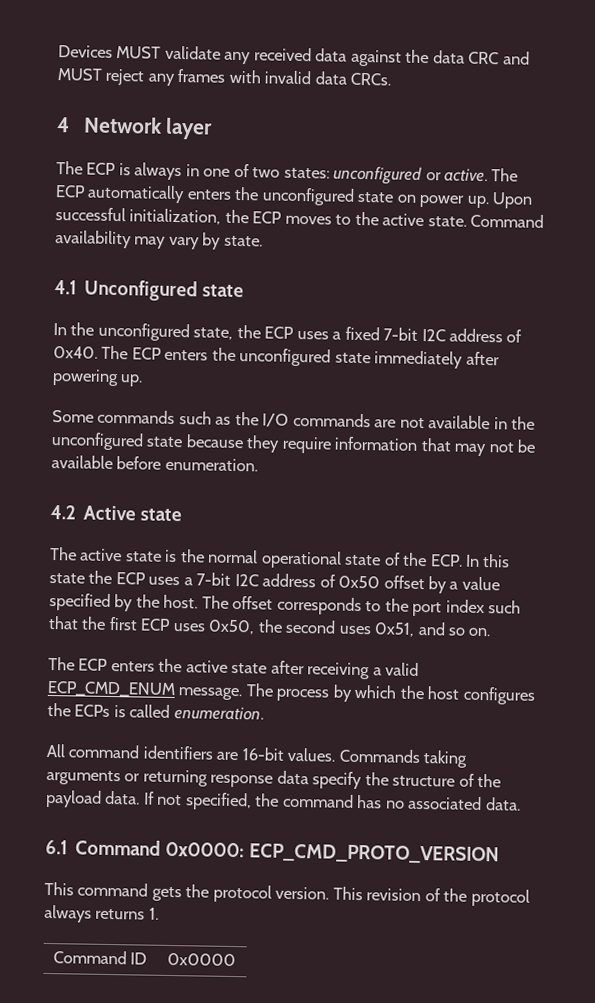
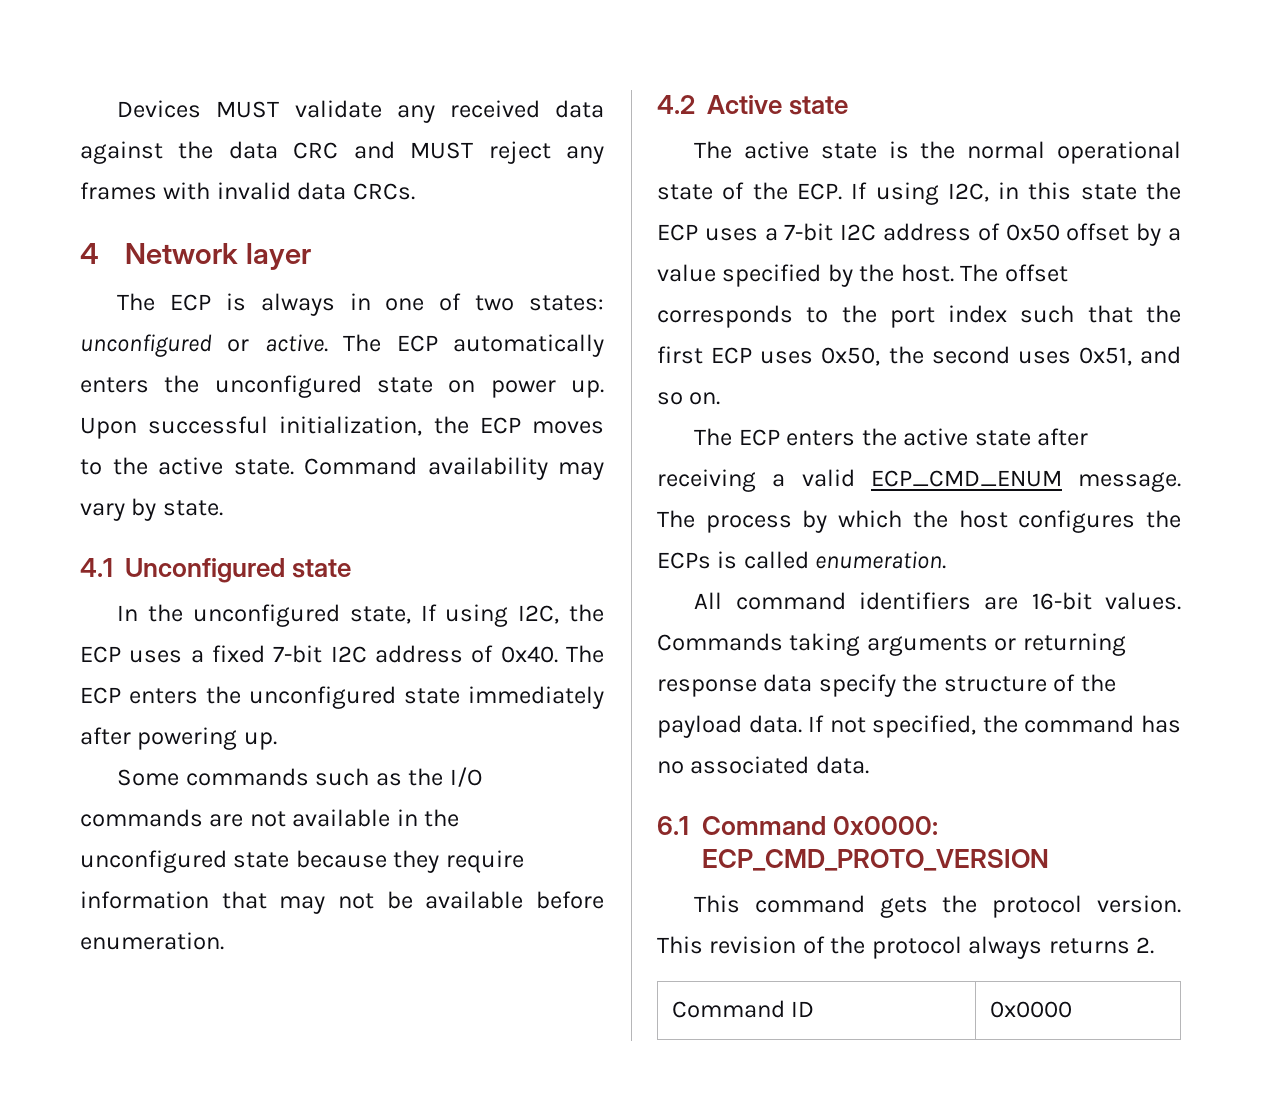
- In the unconfigured state, the ECP uses a fixed 7-bit I2C address of 0x40.
+ In the unconfigured state, If using I2C, the ECP uses a fixed 7-bit I2C address of 0x40.
- The active state is the normal operational state of the ECP. In this state the ECP uses a 7-bit I2C address of 0x50 offset by a value specified by the host.
+ The active state is the normal operational state of the ECP. If using I2C, in this state the ECP uses a 7-bit I2C address of 0x50 offset by a value specified by the host.
- This revision of the protocol always returns 1.
+ This revision of the protocol always returns 2.

